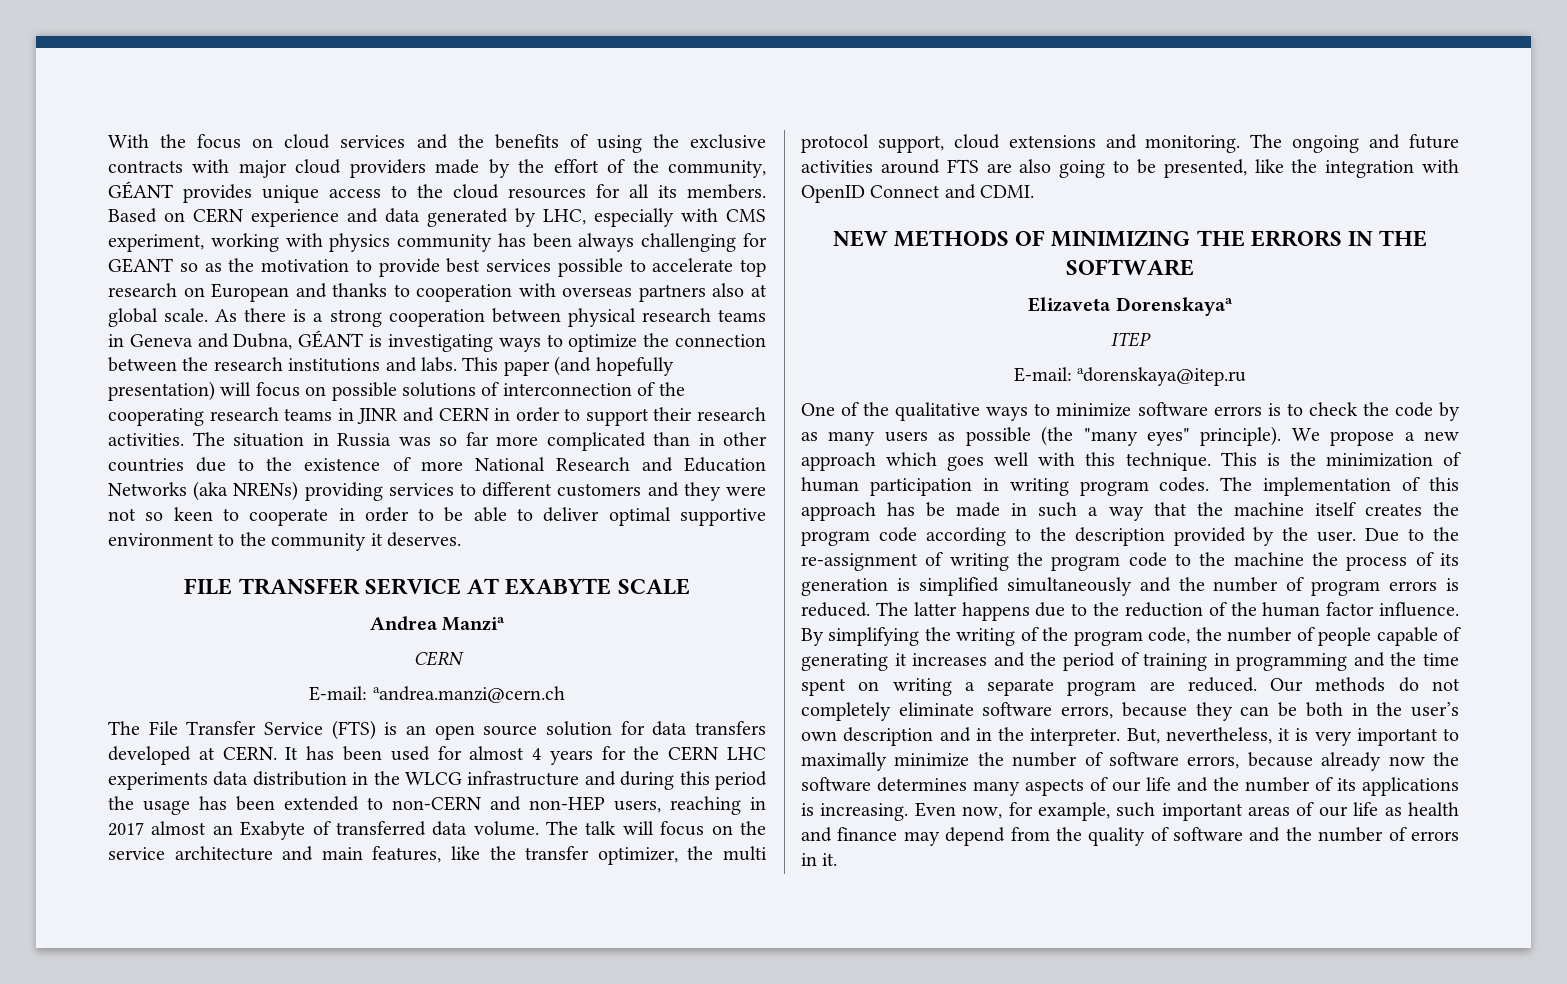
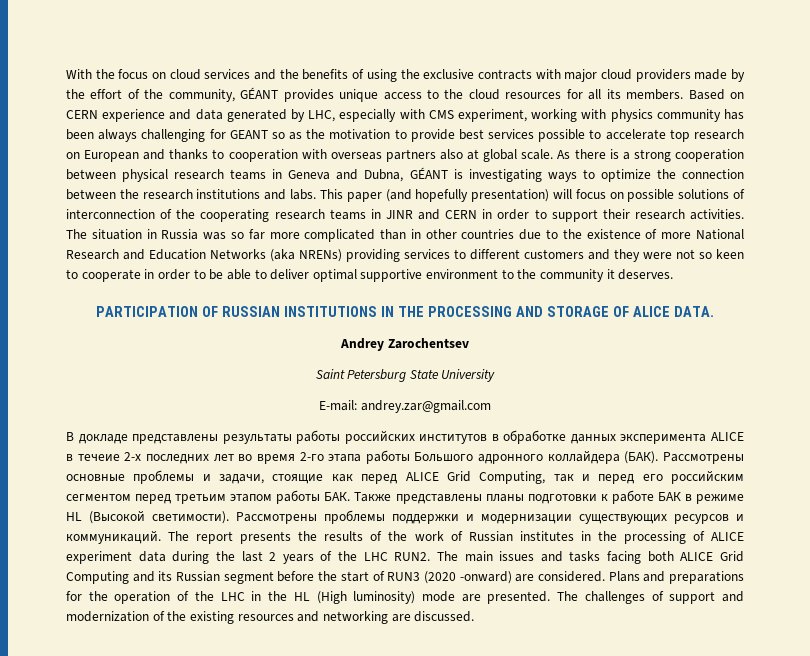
- FILE TRANSFER SERVICE AT EXABYTE SCALE
- Andrea Manzia
- CERN
- E-mail: aandrea.manzi@cern.ch
- The File Transfer Service (FTS) is an open source solution for data transfers developed at CERN. It has been used for almost 4 years for the CERN LHC experiments data distribution in the WLCG infrastructure and during this period the usage has been extended to non-CERN and non-HEP users, reaching in 2017 almost an Exabyte of transferred data volume. The talk will focus on the service architecture and main features, like the transfer optimizer, the multi protocol support, cloud extensions and monitoring. The ongoing and future activities around FTS are also going to be presented, like the integration with OpenID Connect and CDMI.
- NEW METHODS OF MINIMIZING THE ERRORS IN THE SOFTWARE
- Elizaveta Dorenskayaa
- ITEP
- E-mail: adorenskaya@itep.ru
- One of the qualitative ways to minimize software errors is to check the code by as many users as possible (the "many eyes" principle). We propose a new approach which goes well with this technique. This is the minimization of human participation in writing program codes. The implementation of this approach has be made in such a way that the machine itself creates the program code according to the description provided by the user. Due to the re-assignment of writing the program code to the machine the process of its generation is simplified simultaneously and the number of program errors is reduced. The latter happens due to the reduction of the human factor influence. By simplifying the writing of the program code, the number of people capable of generating it increases and the period of training in programming and the time spent on writing a separate program are reduced. Our methods do not completely eliminate software errors, because they can be both in the user’s own description and in the interpreter. But, nevertheless, it is very important to maximally minimize the number of software errors, because already now the software determines many aspects of our life and the number of its applications is increasing. Even now, for example, such important areas of our life as health and finance may depend from the quality of software and the number of errors in it.
+ PARTICIPATION OF RUSSIAN INSTITUTIONS IN THE PROCESSING AND STORAGE OF ALICE DATA.
+ Andrey Zarochentsev
+ Saint Petersburg State University
+ E-mail: andrey.zar@gmail.com
+ В докладе представлены результаты работы российских институтов в обработке данных эксперимента ALICE в течеие 2-х последних лет во время 2-го этапа работы Большого адронного коллайдера (БАК). Рассмотрены основные проблемы и задачи, стоящие как перед ALICE Grid Computing, так и перед его российским сегментом перед третьим этапом работы БАК. Также представлены планы подготовки к работе БАК в режиме HL (Высокой светимости). Рассмотрены проблемы поддержки и модернизации существующих ресурсов и коммуникаций. The report presents the results of the work of Russian institutes in the processing of ALICE experiment data during the last 2 years of the LHC RUN2. The main issues and tasks facing both ALICE Grid Computing and its Russian segment before the start of RUN3 (2020 -onward) are considered. Plans and preparations for the operation of the LHC in the HL (High luminosity) mode are presented. The challenges of support and modernization of the existing resources and networking are discussed.

